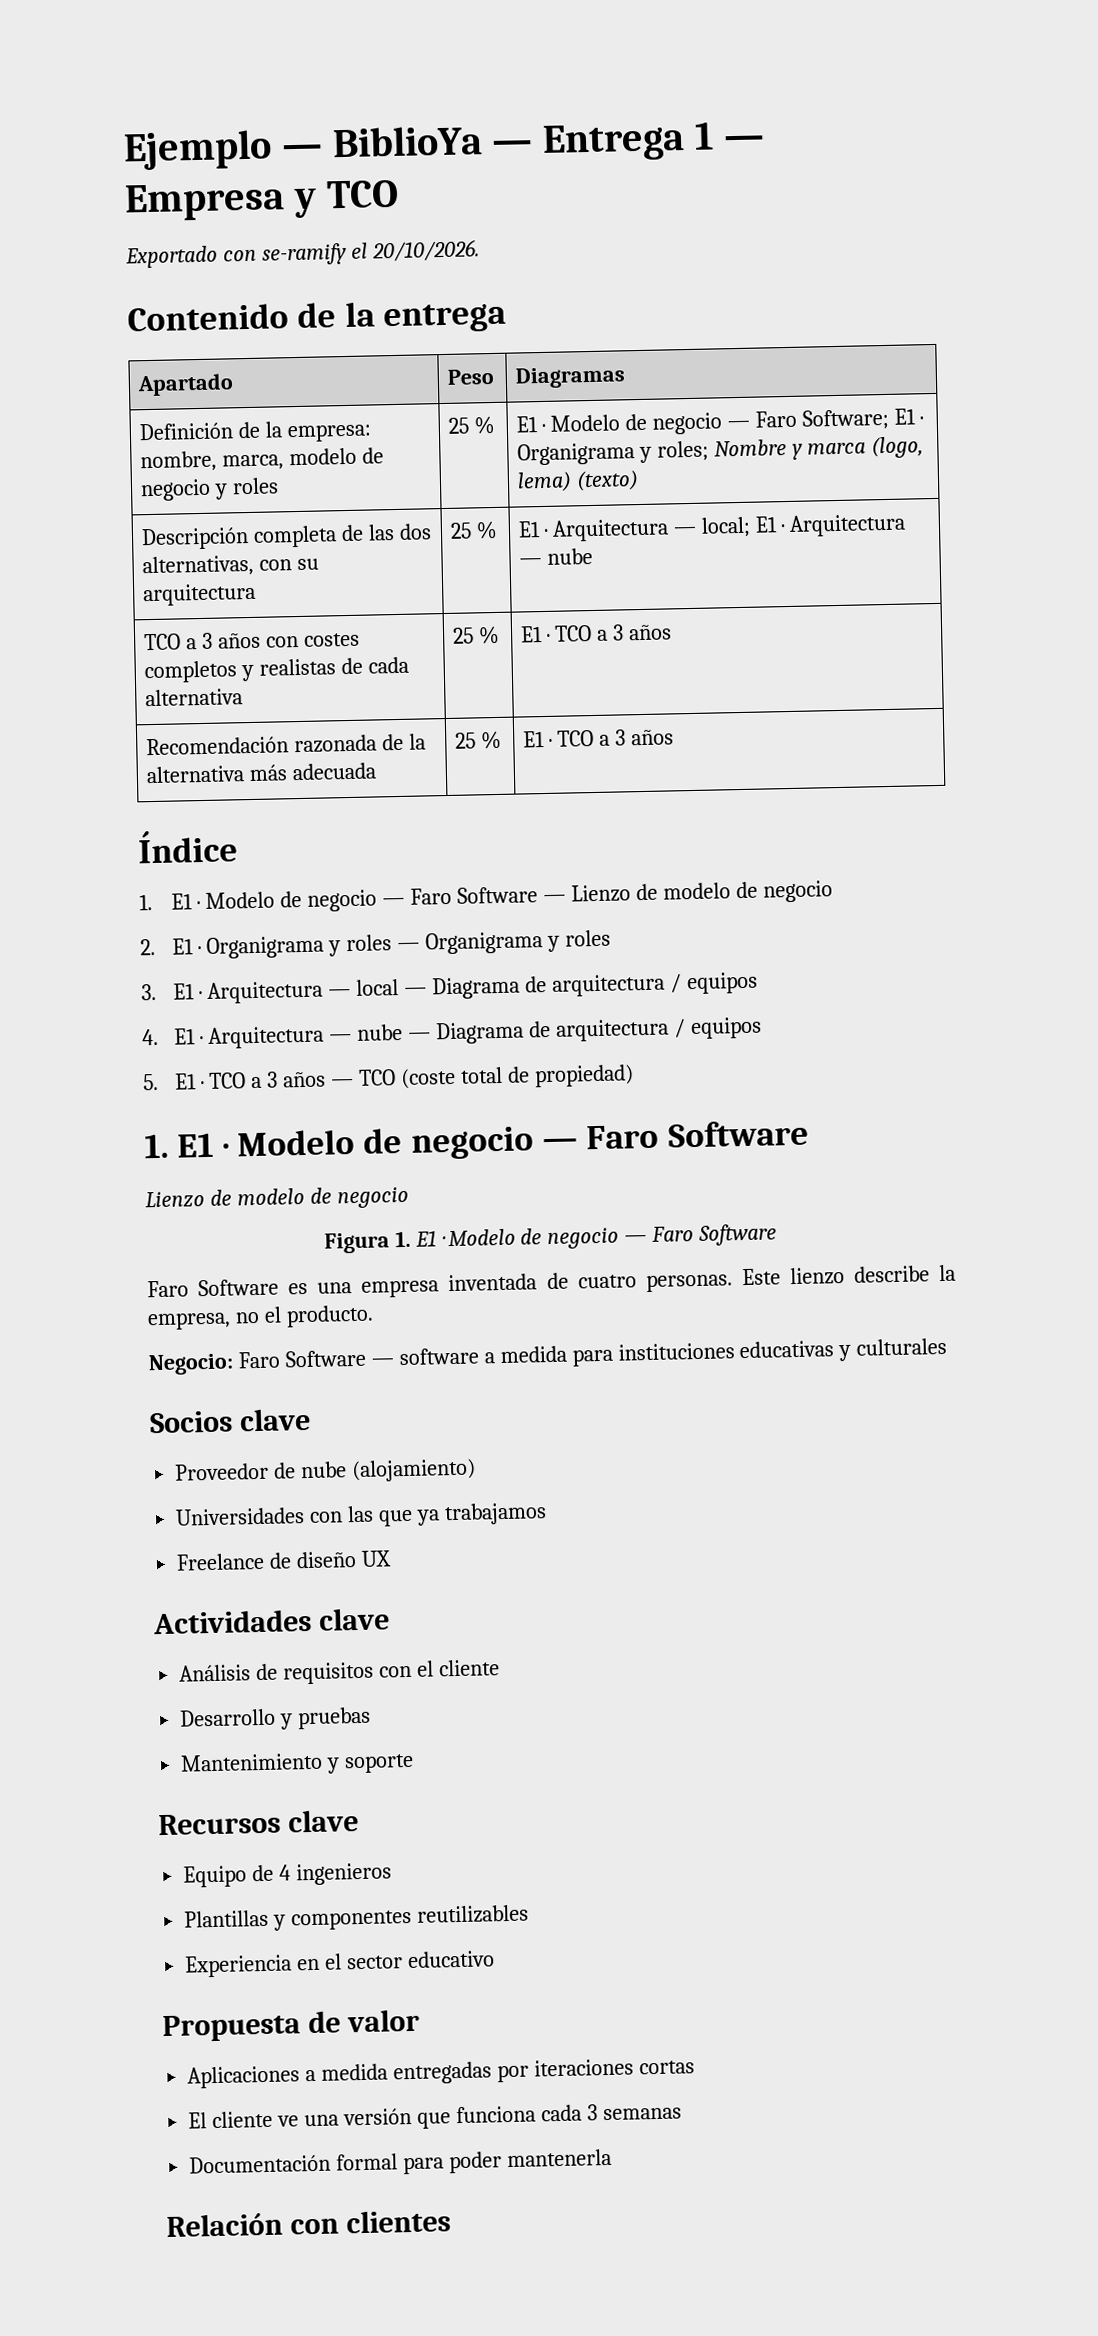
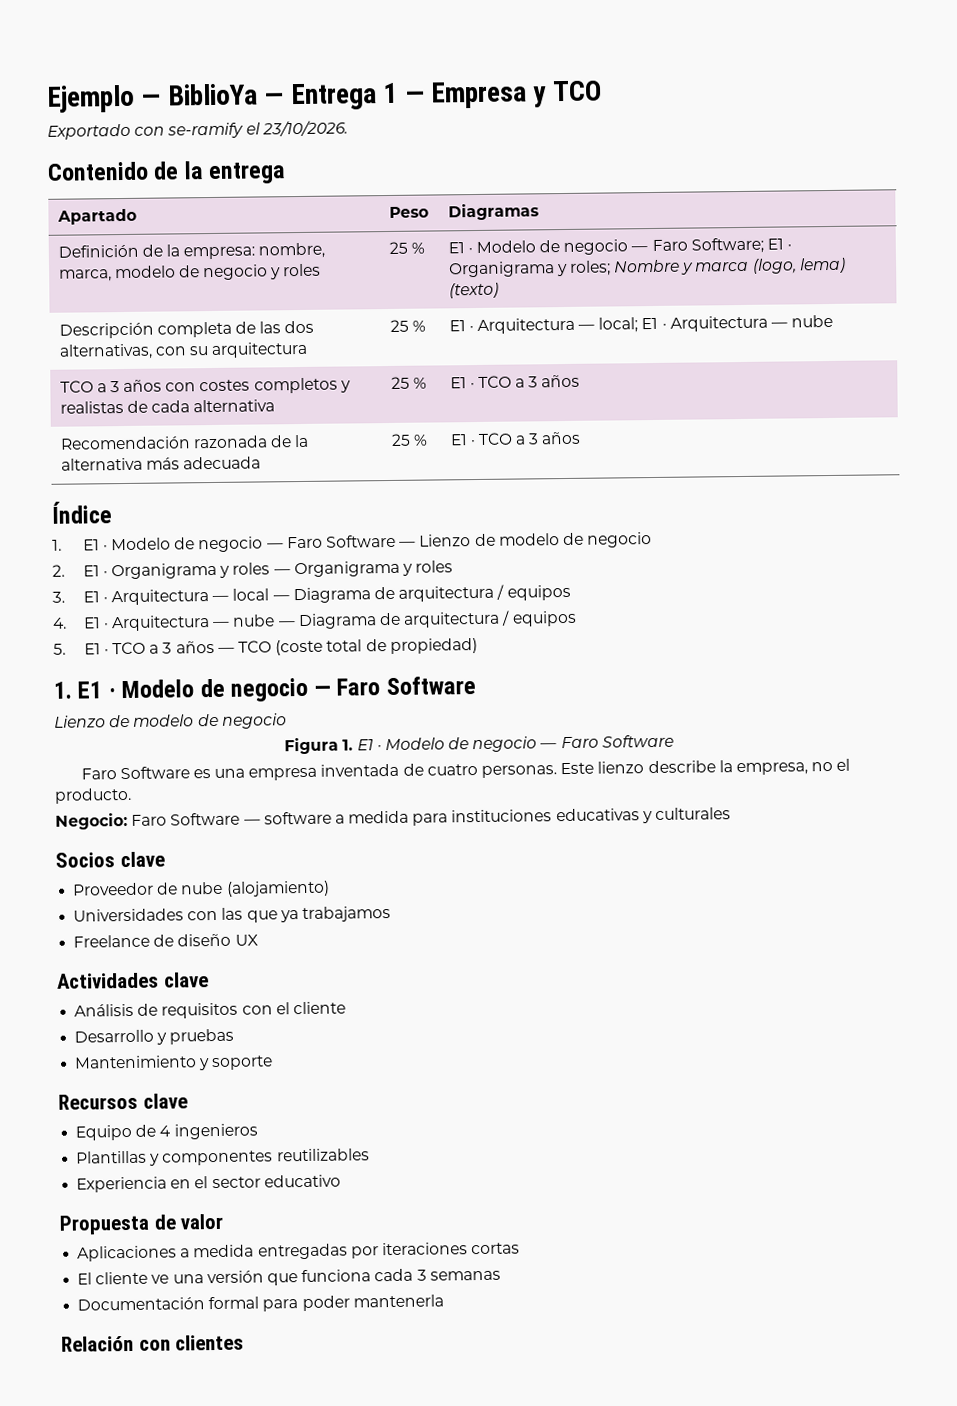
- Exportado con se-ramify el 20/10/2026.
+ Exportado con se-ramify el 23/10/2026.

